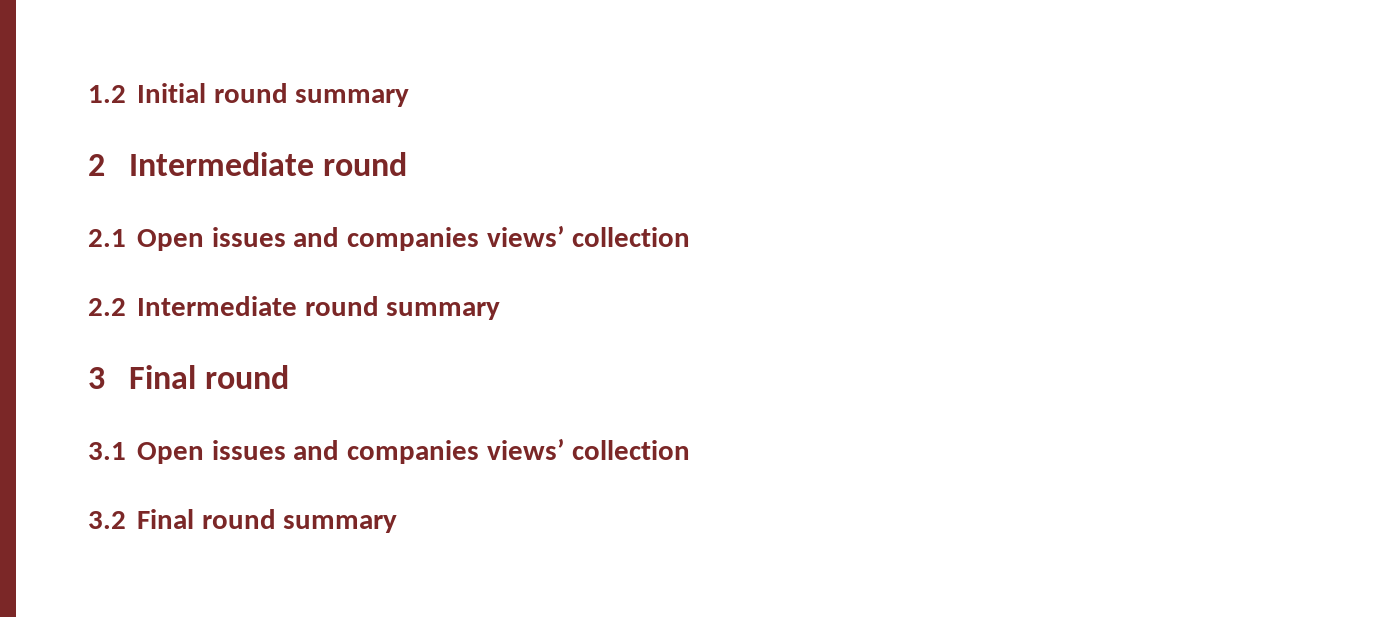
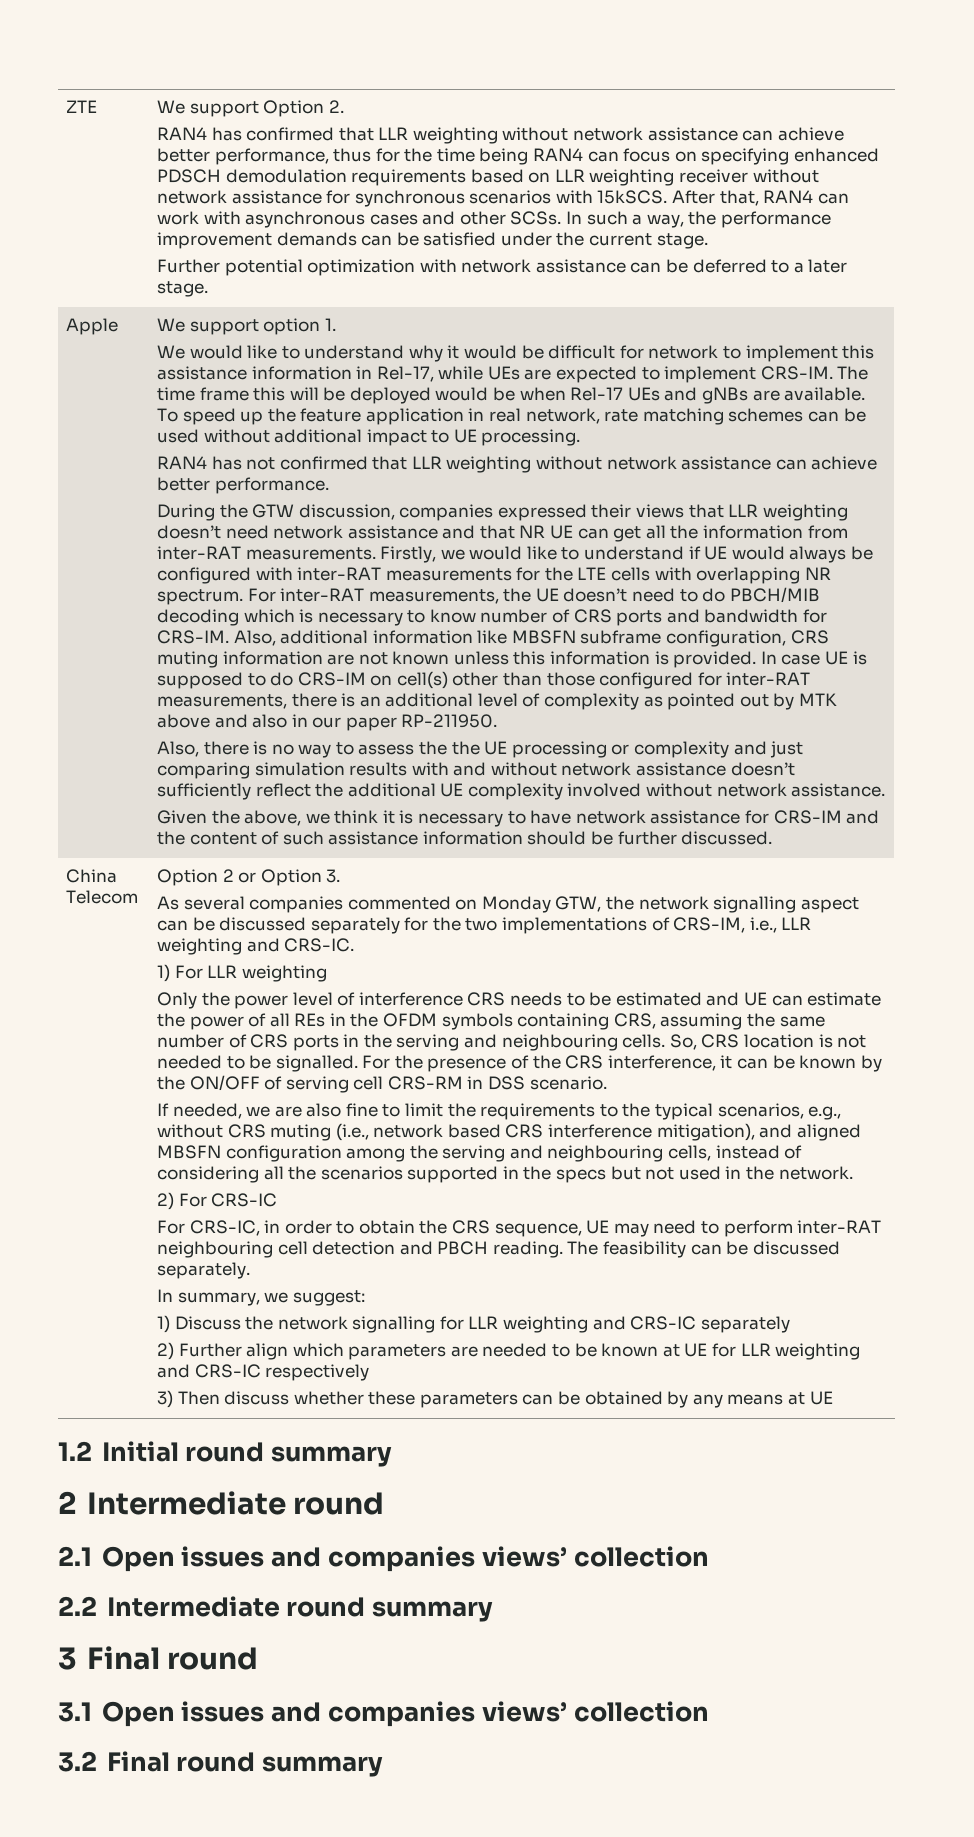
+ ZTE | We support Option 2.
+ RAN4 has confirmed that LLR weighting without network assistance can achieve better performance, thus for the time being RAN4 can focus on specifying enhanced PDSCH demodulation requirements based on LLR weighting receiver without network assistance for synchronous scenarios with 15kSCS. After that, RAN4 can work with asynchronous cases and other SCSs. In such a way, the performance improvement demands can be satisfied under the current stage.
+ Further potential optimization with network assistance can be deferred to a later stage.
+ Apple | We support option 1.
+ We would like to understand why it would be difficult for network to implement this assistance information in Rel-17, while UEs are expected to implement CRS-IM. The time frame this will be deployed would be when Rel-17 UEs and gNBs are available. To speed up the feature application in real network, rate matching schemes can be used without additional impact to UE processing.
+ RAN4 has not confirmed that LLR weighting without network assistance can achieve better performance.
+ During the GTW discussion, companies expressed their views that LLR weighting doesn’t need network assistance and that NR UE can get all the information from inter-RAT measurements. Firstly, we would like to understand if UE would always be configured with inter-RAT measurements for the LTE cells with overlapping NR spectrum. For inter-RAT measurements, the UE doesn’t need to do PBCH/MIB decoding which is necessary to know number of CRS ports and bandwidth for CRS-IM. Also, additional information like MBSFN subframe configuration, CRS muting information are not known unless this information is provided. In case UE is supposed to do CRS-IM on cell(s) other than those configured for inter-RAT measurements, there is an additional level of complexity as pointed out by MTK above and also in our paper RP-211950.
+ Also, there is no way to assess the the UE processing or complexity and just comparing simulation results with and without network assistance doesn’t sufficiently reflect the additional UE complexity involved without network assistance.
+ Given the above, we think it is necessary to have network assistance for CRS-IM and the content of such assistance information should be further discussed.
+ China Telecom | Option 2 or Option 3.
+ As several companies commented on Monday GTW, the network signalling aspect can be discussed separately for the two implementations of CRS-IM, i.e., LLR weighting and CRS-IC.
+ 1) For LLR weighting
+ Only the power level of interference CRS needs to be estimated and UE can estimate the power of all REs in the OFDM symbols containing CRS, assuming the same number of CRS ports in the serving and neighbouring cells. So, CRS location is not needed to be signalled. For the presence of the CRS interference, it can be known by the ON/OFF of serving cell CRS-RM in DSS scenario.
+ If needed, we are also fine to limit the requirements to the typical scenarios, e.g., without CRS muting (i.e., network based CRS interference mitigation), and aligned MBSFN configuration among the serving and neighbouring cells, instead of considering all the scenarios supported in the specs but not used in the network.
+ 2) For CRS-IC
+ For CRS-IC, in order to obtain the CRS sequence, UE may need to perform inter-RAT neighbouring cell detection and PBCH reading. The feasibility can be discussed separately.
+ In summary, we suggest:
+ 1) Discuss the network signalling for LLR weighting and CRS-IC separately
+ 2) Further align which parameters are needed to be known at UE for LLR weighting and CRS-IC respectively
+ 3) Then discuss whether these parameters can be obtained by any means at UE

